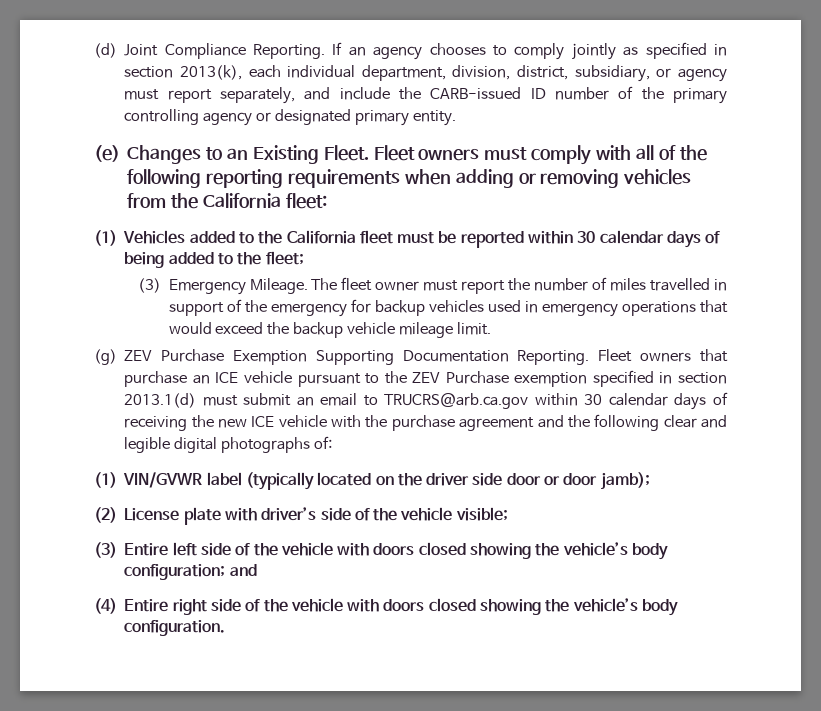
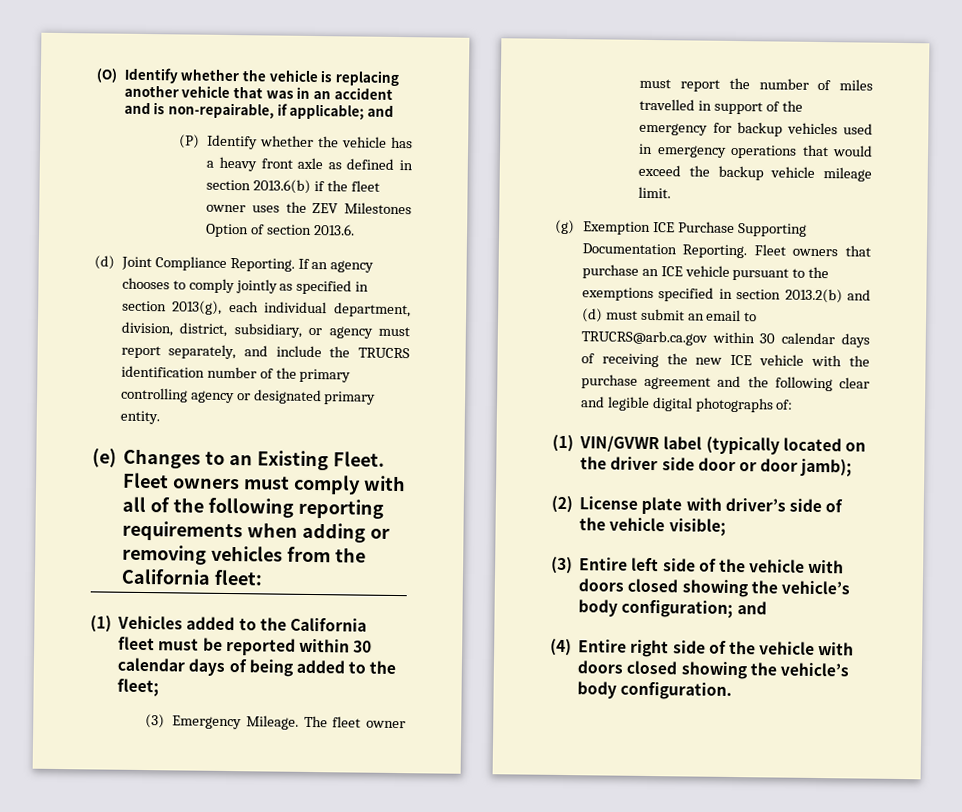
+ (O) Identify whether the vehicle is replacing another vehicle that was in an accident and is non-repairable, if applicable; and
+ (P) Identify whether the vehicle has a heavy front axle as defined in section 2013.6(b) if the fleet owner uses the ZEV Milestones Option of section 2013.6.
- If an agency chooses to comply jointly as specified in section 2013(k), each individual department, division, district, subsidiary, or agency must report separately, and include the CARB-issued ID number of the primary controlling agency or designated primary entity.
+ If an agency chooses to comply jointly as specified in section 2013(g), each individual department, division, district, subsidiary, or agency must report separately, and include the TRUCRS identification number of the primary controlling agency or designated primary entity.
- (g) ZEV Purchase Exemption Supporting Documentation Reporting.
+ (g) Exemption ICE Purchase Supporting Documentation Reporting.
- Fleet owners that purchase an ICE vehicle pursuant to the ZEV Purchase exemption specified in section 2013.1(d) must submit an email to TRUCRS@arb.ca.gov within 30 calendar days of receiving the new ICE vehicle with the purchase agreement and the following clear and legible digital photographs of:
+ Fleet owners that purchase an ICE vehicle pursuant to the exemptions specified in section 2013.2(b) and (d) must submit an email to TRUCRS@arb.ca.gov within 30 calendar days of receiving the new ICE vehicle with the purchase agreement and the following clear and legible digital photographs of:

